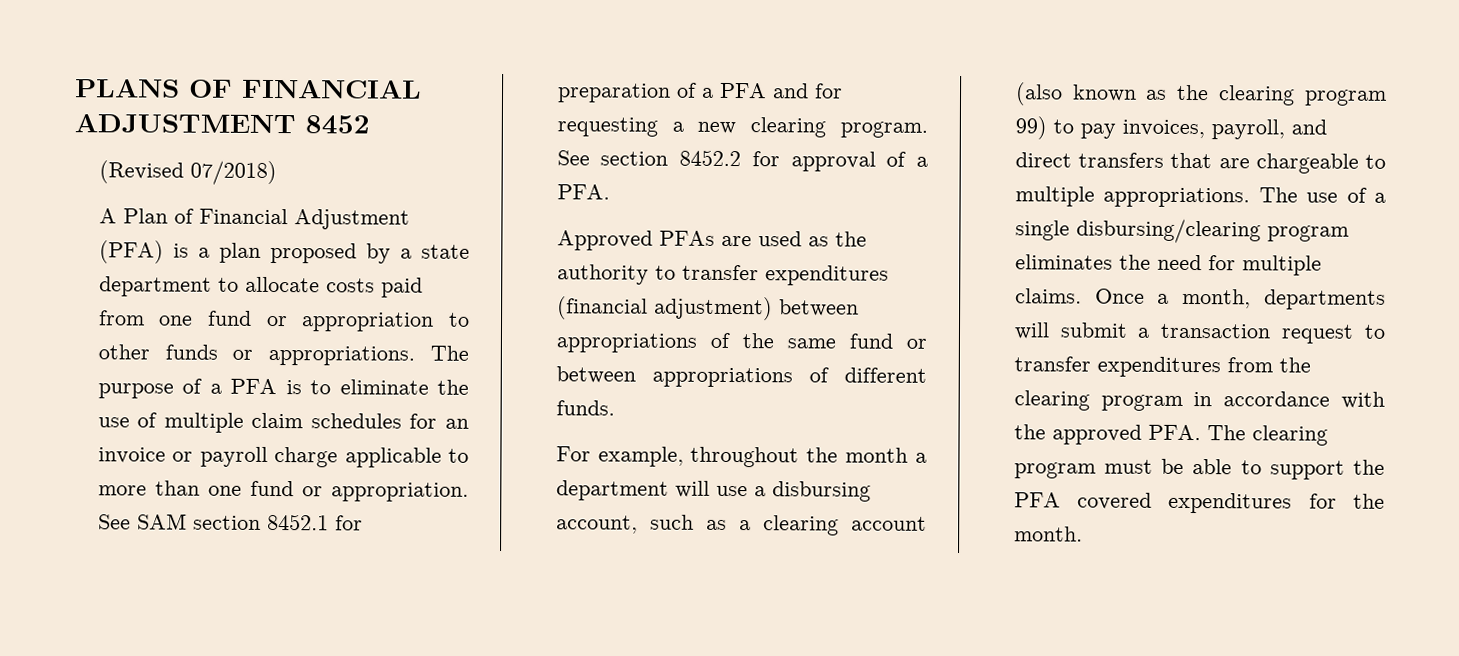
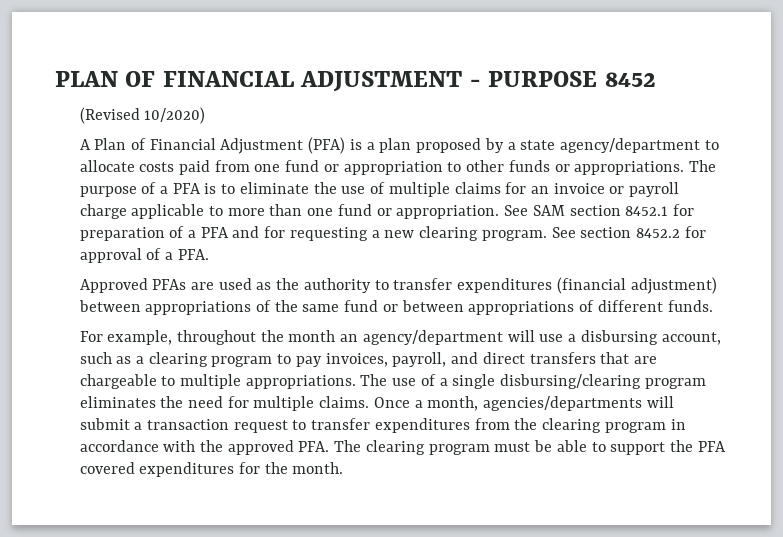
- PLANS OF FINANCIAL ADJUSTMENT 8452
+ PLAN OF FINANCIAL ADJUSTMENT - PURPOSE 8452
- (Revised 07/2018)
+ (Revised 10/2020)
- A Plan of Financial Adjustment (PFA) is a plan proposed by a state department to allocate costs paid from one fund or appropriation to other funds or appropriations.
+ A Plan of Financial Adjustment (PFA) is a plan proposed by a state agency/department to allocate costs paid from one fund or appropriation to other funds or appropriations.
- The purpose of a PFA is to eliminate the use of multiple claim schedules for an invoice or payroll charge applicable to more than one fund or appropriation.
+ The purpose of a PFA is to eliminate the use of multiple claims for an invoice or payroll charge applicable to more than one fund or appropriation.
- For example, throughout the month a department will use a disbursing account, such as a clearing account (also known as the clearing program 99) to pay invoices, payroll, and direct transfers that are chargeable to multiple appropriations.
+ For example, throughout the month an agency/department will use a disbursing account, such as a clearing program to pay invoices, payroll, and direct transfers that are chargeable to multiple appropriations.
- Once a month, departments will submit a transaction request to transfer expenditures from the clearing program in accordance with the approved PFA. The clearing program must be able to support the PFA covered expenditures for the month.
+ Once a month, agencies/departments will submit a transaction request to transfer expenditures from the clearing program in accordance with the approved PFA. The clearing program must be able to support the PFA covered expenditures for the month.

